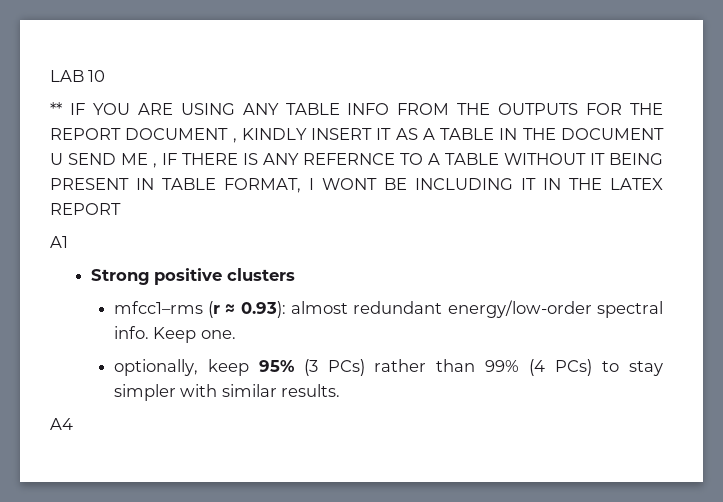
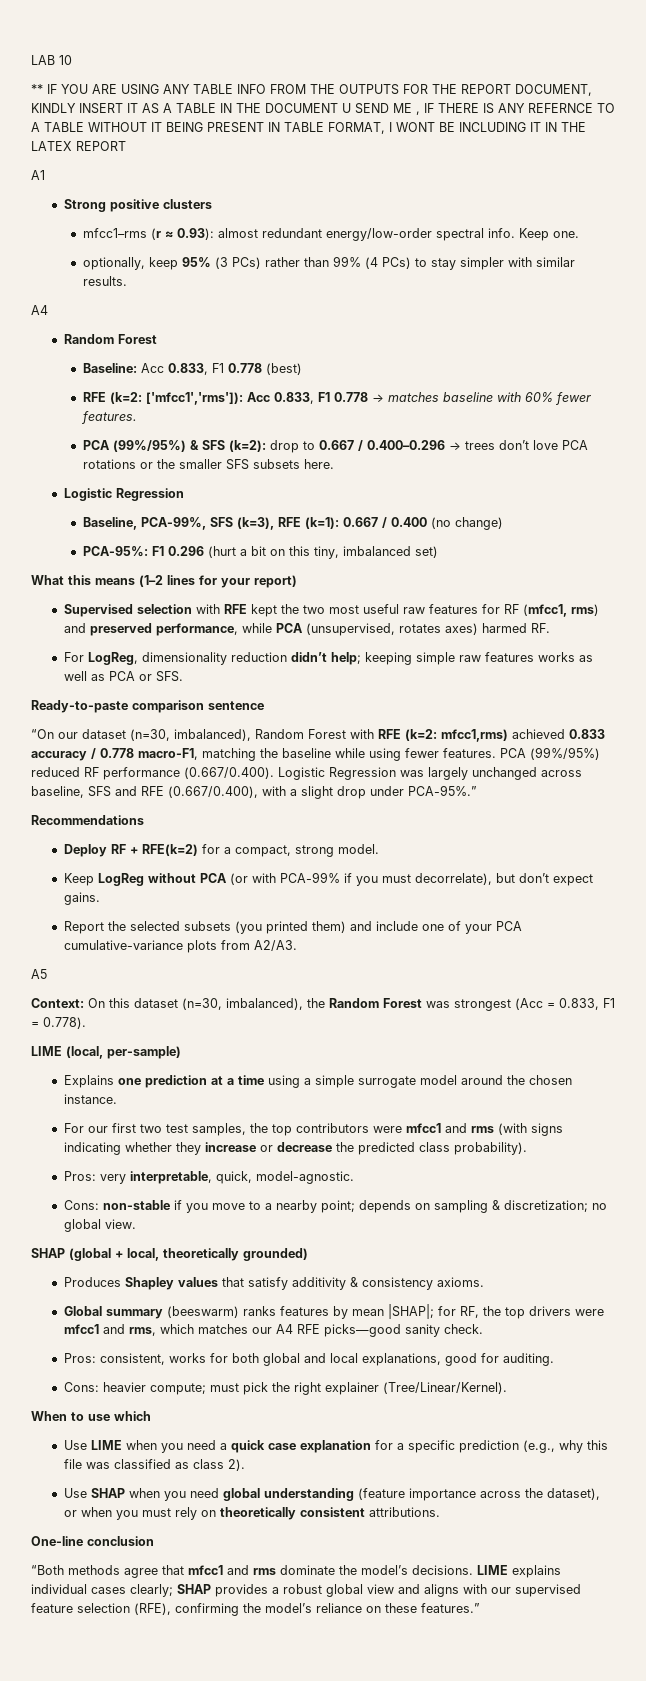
- ** IF YOU ARE USING ANY TABLE INFO FROM THE OUTPUTS FOR THE REPORT DOCUMENT , KINDLY INSERT IT AS A TABLE IN THE DOCUMENT U SEND ME , IF THERE IS ANY REFERNCE TO A TABLE WITHOUT IT BEING PRESENT IN TABLE FORMAT, I WONT BE INCLUDING IT IN THE LATEX REPORT
+ ** IF YOU ARE USING ANY TABLE INFO FROM THE OUTPUTS FOR THE REPORT DOCUMENT, KINDLY INSERT IT AS A TABLE IN THE DOCUMENT U SEND ME , IF THERE IS ANY REFERNCE TO A TABLE WITHOUT IT BEING PRESENT IN TABLE FORMAT, I WONT BE INCLUDING IT IN THE LATEX REPORT
  optionally, keep 95% (3 PCs) rather than 99% (4 PCs) to stay simpler with similar results.
  A4
+ Random Forest
+ Baseline: Acc 0.833, F1 0.778 (best)
+ RFE (k=2: ['mfcc1','rms']): Acc 0.833, F1 0.778 → matches baseline with 60% fewer features.
+ PCA (99%/95%) & SFS (k=2): drop to 0.667 / 0.400–0.296 → trees don’t love PCA rotations or the smaller SFS subsets here.
+ Logistic Regression
+ Baseline, PCA-99%, SFS (k=3), RFE (k=1): 0.667 / 0.400 (no change)
+ PCA-95%: F1 0.296 (hurt a bit on this tiny, imbalanced set)
+ What this means (1–2 lines for your report)
+ Supervised selection with RFE kept the two most useful raw features for RF (mfcc1, rms) and preserved performance, while PCA (unsupervised, rotates axes) harmed RF.
+ For LogReg, dimensionality reduction didn’t help; keeping simple raw features works as well as PCA or SFS.
+ Ready-to-paste comparison sentence
+ “On our dataset (n=30, imbalanced), Random Forest with RFE (k=2: mfcc1,rms) achieved 0.833 accuracy / 0.778 macro-F1, matching the baseline while using fewer features. PCA (99%/95%) reduced RF performance (0.667/0.400). Logistic Regression was largely unchanged across baseline, SFS and RFE (0.667/0.400), with a slight drop under PCA-95%.”
+ Recommendations
+ Deploy RF + RFE(k=2) for a compact, strong model.
+ Keep LogReg without PCA (or with PCA-99% if you must decorrelate), but don’t expect gains.
+ Report the selected subsets (you printed them) and include one of your PCA cumulative-variance plots from A2/A3.
+ A5
+ Context: On this dataset (n=30, imbalanced), the Random Forest was strongest (Acc = 0.833, F1 = 0.778).
+ LIME (local, per-sample)
+ Explains one prediction at a time using a simple surrogate model around the chosen instance.
+ For our first two test samples, the top contributors were mfcc1 and rms (with signs indicating whether they increase or decrease the predicted class probability).
+ Pros: very interpretable, quick, model-agnostic.
+ Cons: non-stable if you move to a nearby point; depends on sampling & discretization; no global view.
+ SHAP (global + local, theoretically grounded)
+ Produces Shapley values that satisfy additivity & consistency axioms.
+ Global summary (beeswarm) ranks features by mean |SHAP|; for RF, the top drivers were mfcc1 and rms, which matches our A4 RFE picks—good sanity check.
+ Pros: consistent, works for both global and local explanations, good for auditing.
+ Cons: heavier compute; must pick the right explainer (Tree/Linear/Kernel).
+ When to use which
+ Use LIME when you need a quick case explanation for a specific prediction (e.g., why this file was classified as class 2).
+ Use SHAP when you need global understanding (feature importance across the dataset), or when you must rely on theoretically consistent attributions.
+ One-line conclusion
+ “Both methods agree that mfcc1 and rms dominate the model’s decisions. LIME explains individual cases clearly; SHAP provides a robust global view and aligns with our supervised feature selection (RFE), confirming the model’s reliance on these features.”

